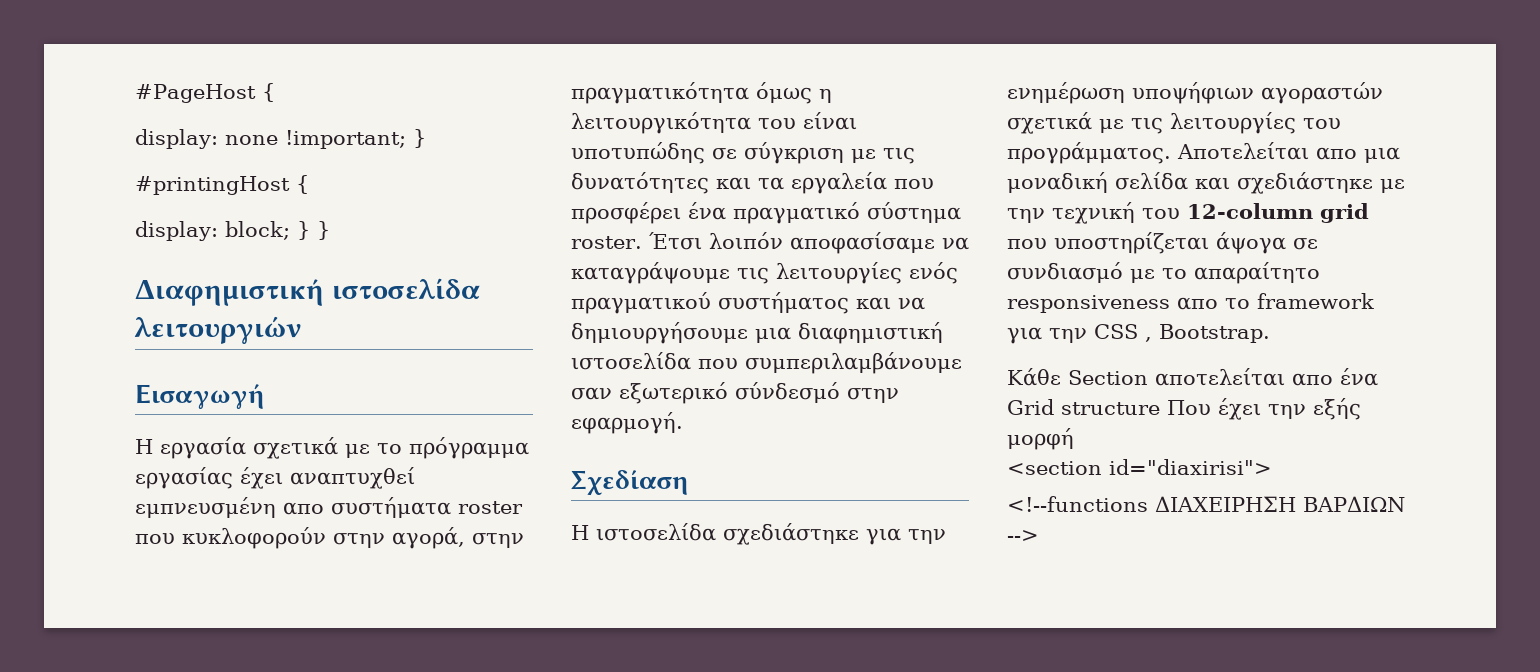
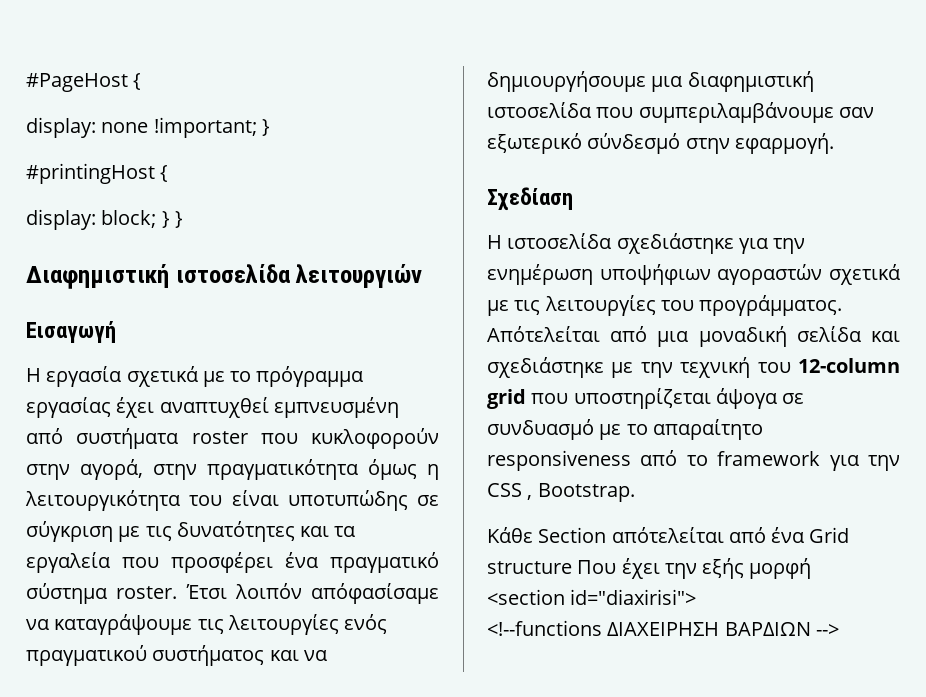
- Η εργασία σχετικά με το πρόγραμμα εργασίας έχει αναπτυχθεί εμπνευσμένη απο συστήματα roster που κυκλοφορούν στην αγορά, στην πραγματικότητα όμως η λειτουργικότητα του είναι υποτυπώδης σε σύγκριση με τις δυνατότητες και τα εργαλεία που προσφέρει ένα πραγματικό σύστημα roster.
+ Η εργασία σχετικά με το πρόγραμμα εργασίας έχει αναπτυχθεί εμπνευσμένη από συστήματα roster που κυκλοφορούν στην αγορά, στην πραγματικότητα όμως η λειτουργικότητα του είναι υποτυπώδης σε σύγκριση με τις δυνατότητες και τα εργαλεία που προσφέρει ένα πραγματικό σύστημα roster.
- Έτσι λοιπόν αποφασίσαμε να καταγράψουμε τις λειτουργίες ενός πραγματικού συστήματος και να δημιουργήσουμε μια διαφημιστική ιστοσελίδα που συμπεριλαμβάνουμε σαν εξωτερικό σύνδεσμό στην εφαρμογή.
+ Έτσι λοιπόν απόφασίσαμε να καταγράψουμε τις λειτουργίες ενός πραγματικού συστήματος και να δημιουργήσουμε μια διαφημιστική ιστοσελίδα που συμπεριλαμβάνουμε σαν εξωτερικό σύνδεσμό στην εφαρμογή.
- Αποτελείται απο μια μοναδική σελίδα και σχεδιάστηκε με την τεχνική του 12-column grid που υποστηρίζεται άψογα σε συνδιασμό με το απαραίτητο responsiveness απο το framework για την CSS , Bootstrap.
+ Απότελείται από μια μοναδική σελίδα και σχεδιάστηκε με την τεχνική του 12-column grid που υποστηρίζεται άψογα σε συνδυασμό με το απαραίτητο responsiveness από το framework για την CSS , Bootstrap.
- Κάθε Section αποτελείται απο ένα Grid structure Που έχει την εξής μορφή
+ Κάθε Section απότελείται από ένα Grid structure Που έχει την εξής μορφή

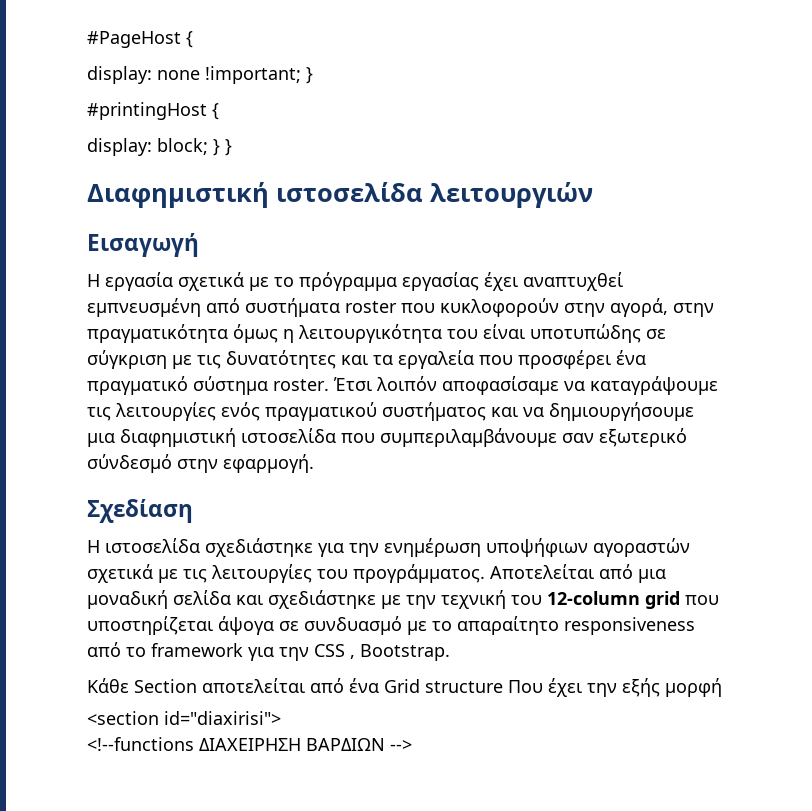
- Έτσι λοιπόν απόφασίσαμε να καταγράψουμε τις λειτουργίες ενός πραγματικού συστήματος και να δημιουργήσουμε μια διαφημιστική ιστοσελίδα που συμπεριλαμβάνουμε σαν εξωτερικό σύνδεσμό στην εφαρμογή.
+ Έτσι λοιπόν αποφασίσαμε να καταγράψουμε τις λειτουργίες ενός πραγματικού συστήματος και να δημιουργήσουμε μια διαφημιστική ιστοσελίδα που συμπεριλαμβάνουμε σαν εξωτερικό σύνδεσμό στην εφαρμογή.
- Απότελείται από μια μοναδική σελίδα και σχεδιάστηκε με την τεχνική του 12-column grid που υποστηρίζεται άψογα σε συνδυασμό με το απαραίτητο responsiveness από το framework για την CSS , Bootstrap.
+ Αποτελείται από μια μοναδική σελίδα και σχεδιάστηκε με την τεχνική του 12-column grid που υποστηρίζεται άψογα σε συνδυασμό με το απαραίτητο responsiveness από το framework για την CSS , Bootstrap.
- Κάθε Section απότελείται από ένα Grid structure Που έχει την εξής μορφή
+ Κάθε Section αποτελείται από ένα Grid structure Που έχει την εξής μορφή

